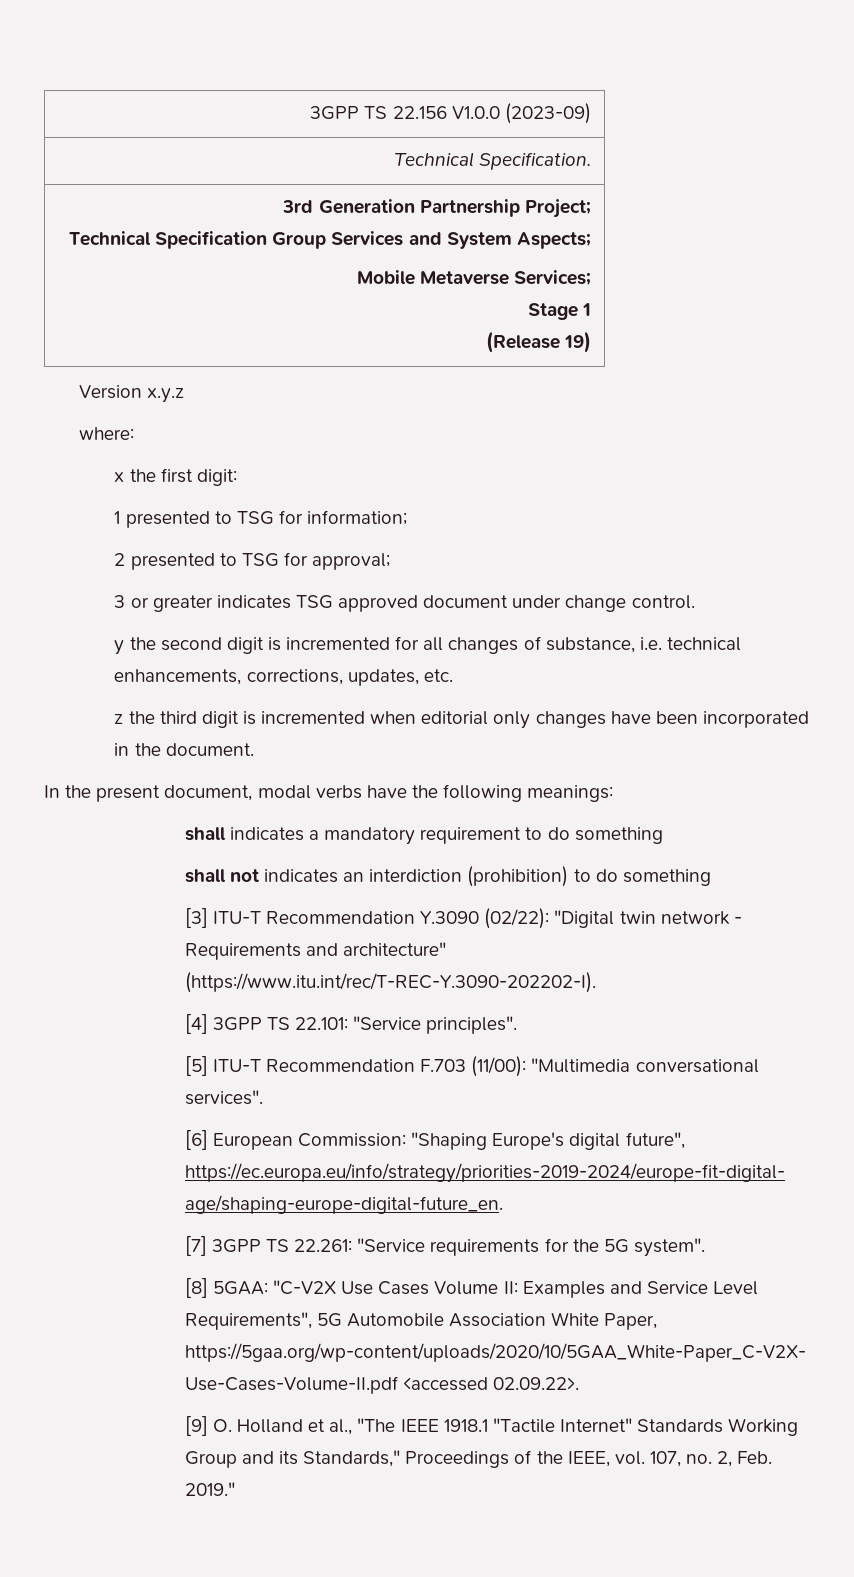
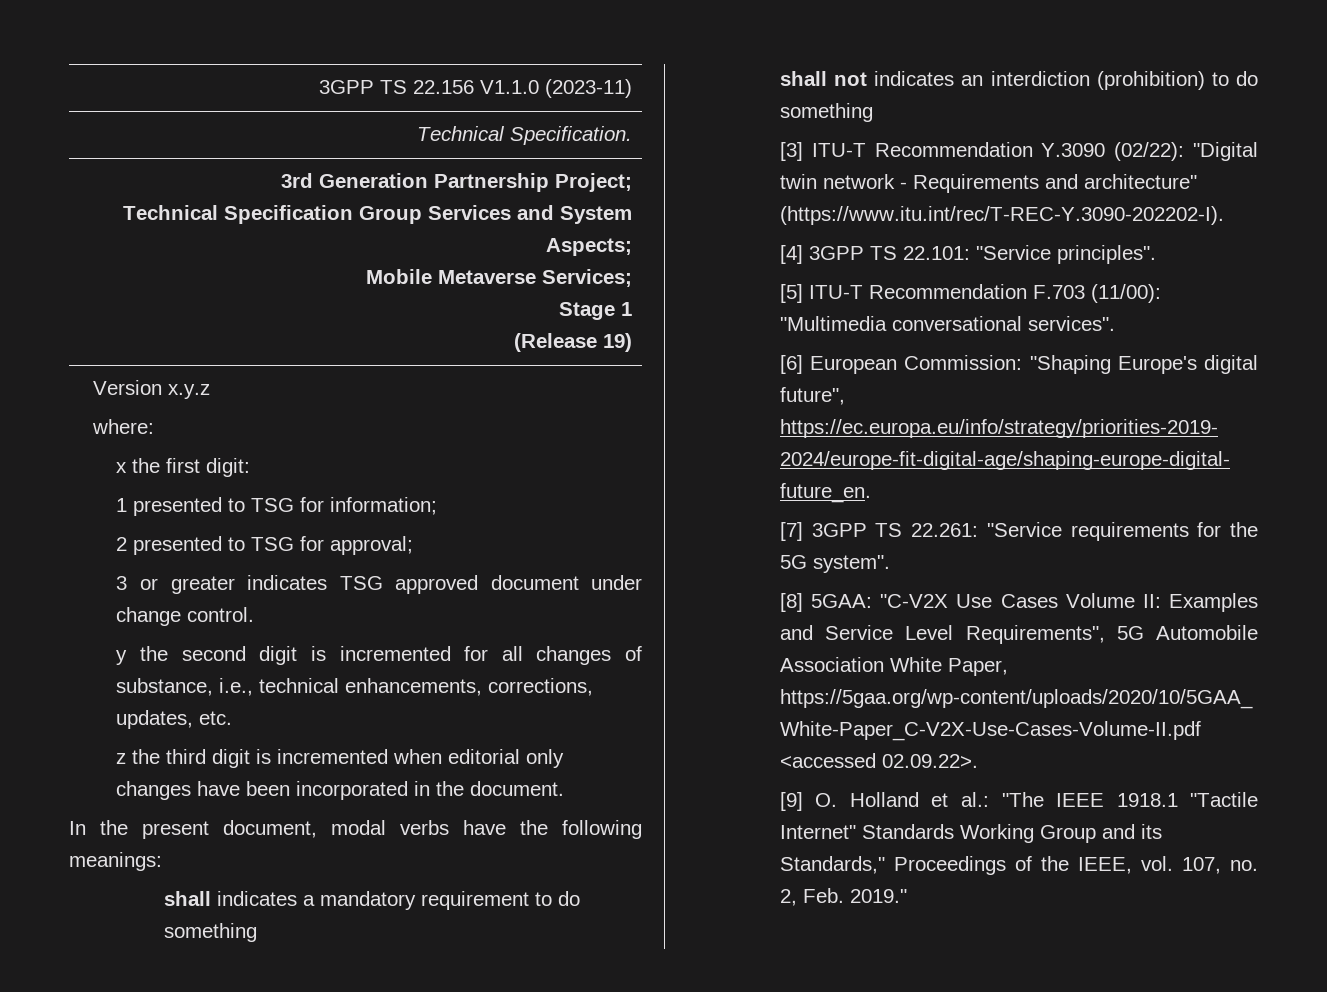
- 3GPP TS 22.156 V1.0.0 (2023-09)
+ 3GPP TS 22.156 V1.1.0 (2023-11)
- y the second digit is incremented for all changes of substance, i.e. technical enhancements, corrections, updates, etc.
+ y the second digit is incremented for all changes of substance, i.e., technical enhancements, corrections, updates, etc.
- [9] O. Holland et al., "The IEEE 1918.1 "Tactile Internet" Standards Working Group and its Standards," Proceedings of the IEEE, vol. 107, no. 2, Feb. 2019."
+ [9] O. Holland et al.: "The IEEE 1918.1 "Tactile Internet" Standards Working Group and its Standards," Proceedings of the IEEE, vol. 107, no. 2, Feb. 2019."

